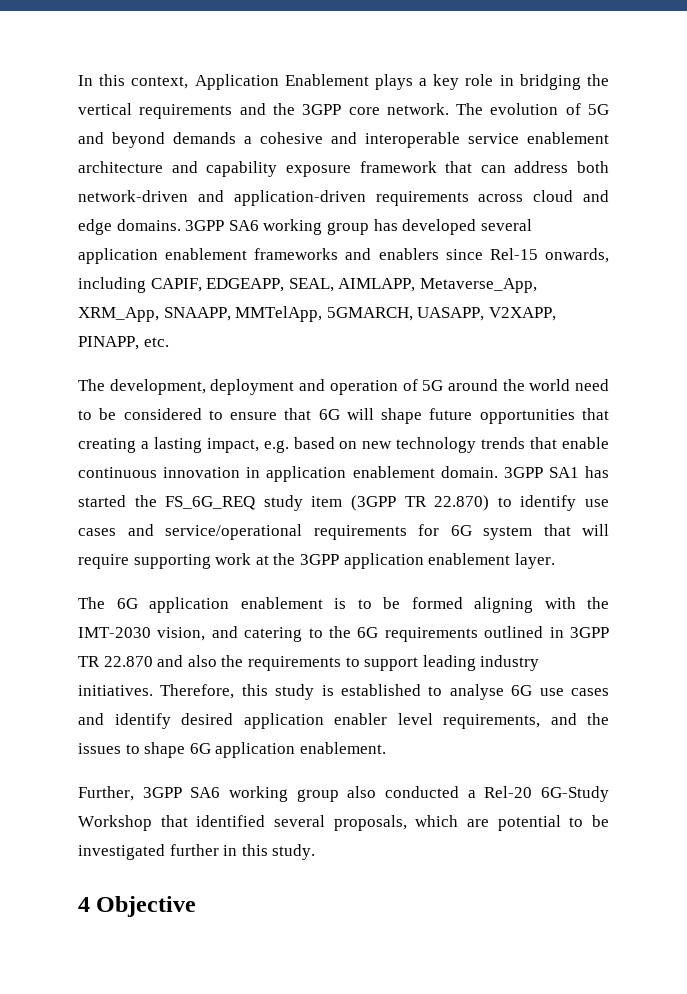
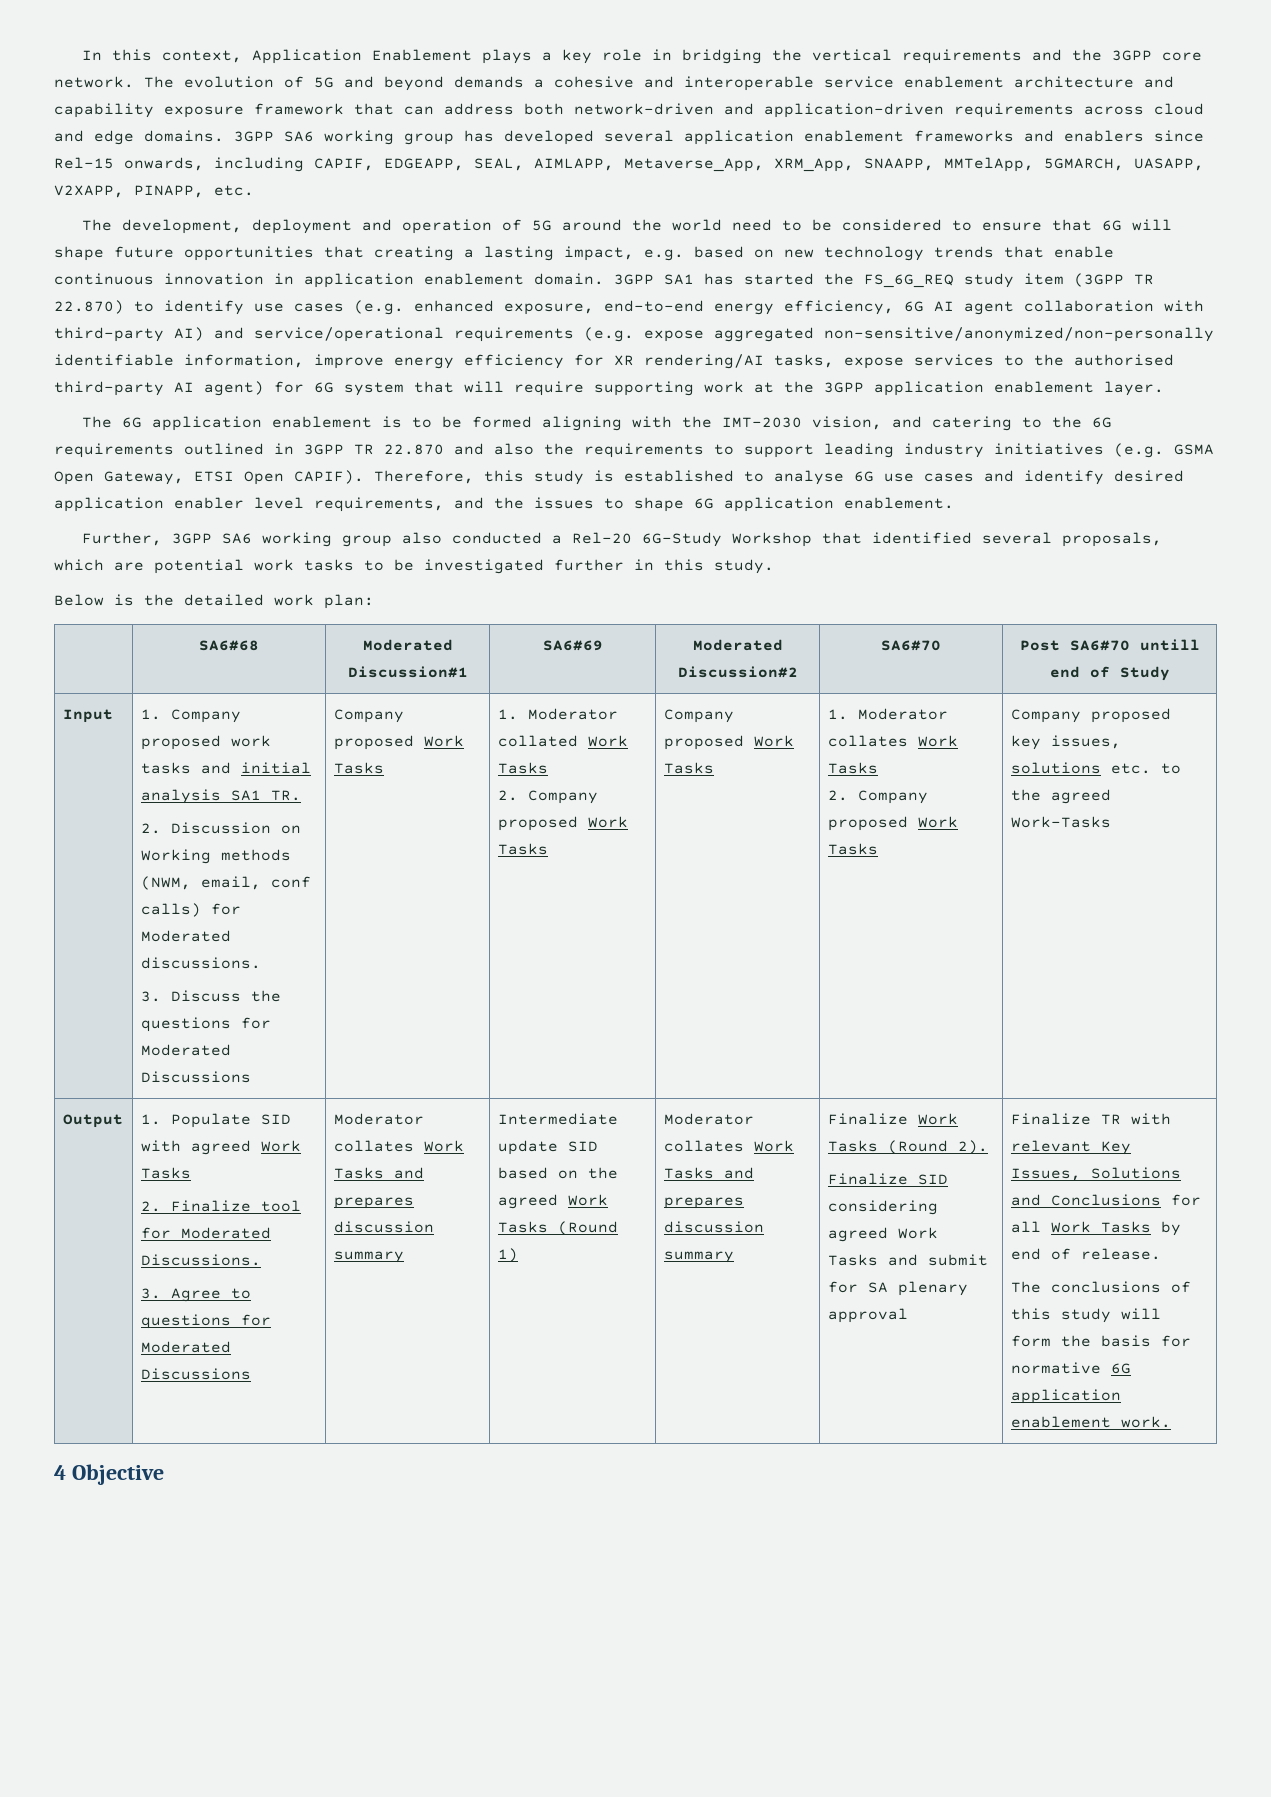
- 3GPP SA1 has started the FS_6G_REQ study item (3GPP TR 22.870) to identify use cases and service/operational requirements for 6G system that will require supporting work at the 3GPP application enablement layer.
+ 3GPP SA1 has started the FS_6G_REQ study item (3GPP TR 22.870) to identify use cases (e.g. enhanced exposure, end-to-end energy efficiency, 6G AI agent collaboration with third-party AI) and service/operational requirements (e.g. expose aggregated non-sensitive/anonymized/non-personally identifiable information, improve energy efficiency for XR rendering/AI tasks, expose services to the authorised third-party AI agent) for 6G system that will require supporting work at the 3GPP application enablement layer.
- The 6G application enablement is to be formed aligning with the IMT-2030 vision, and catering to the 6G requirements outlined in 3GPP TR 22.870 and also the requirements to support leading industry initiatives.
+ The 6G application enablement is to be formed aligning with the IMT-2030 vision, and catering to the 6G requirements outlined in 3GPP TR 22.870 and also the requirements to support leading industry initiatives (e.g. GSMA Open Gateway, ETSI Open CAPIF).
- Further, 3GPP SA6 working group also conducted a Rel-20 6G-Study Workshop that identified several proposals, which are potential to be investigated further in this study.
+ Further, 3GPP SA6 working group also conducted a Rel-20 6G-Study Workshop that identified several proposals, which are potential work tasks to be investigated further in this study.
+ Below is the detailed work plan:
+ | SA6#68 | Moderated Discussion#1 | SA6#69 | Moderated Discussion#2 | SA6#70 | Post SA6#70 untill end of Study
+ Input | 1. Company proposed work tasks and initial analysis SA1 TR.
+ 2. Discussion on Working methods (NWM, email, conf calls) for Moderated discussions.
+ 3. Discuss the questions for Moderated Discussions | Company proposed Work Tasks | 1. Moderator collated Work Tasks
+ 2. Company proposed Work Tasks | Company proposed Work Tasks | 1. Moderator collates Work Tasks
+ 2. Company proposed Work Tasks | Company proposed key issues, solutions etc. to the agreed Work-Tasks
+ Output | 1. Populate SID with agreed Work Tasks
+ 2. Finalize tool for Moderated Discussions.
+ 3. Agree to questions for Moderated Discussions | Moderator collates Work Tasks and prepares discussion summary | Intermediate update SID based on the agreed Work Tasks (Round 1) | Moderator collates Work Tasks and prepares discussion summary | Finalize Work Tasks (Round 2).
+ Finalize SID considering agreed Work Tasks and submit for SA plenary approval | Finalize TR with relevant Key Issues, Solutions and Conclusions for all Work Tasks by end of release.
+ The conclusions of this study will form the basis for normative 6G application enablement work.

